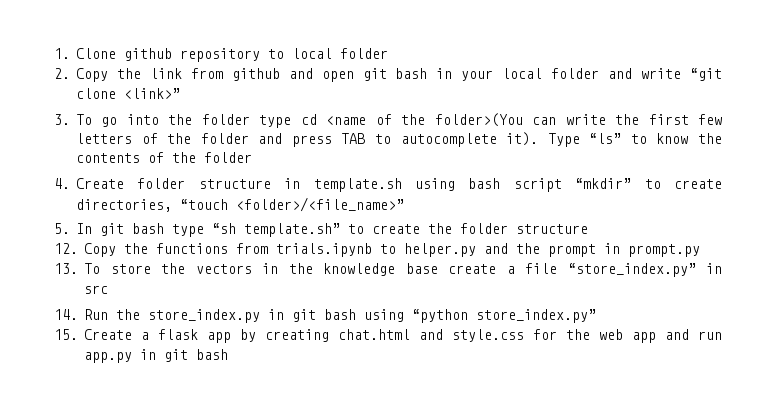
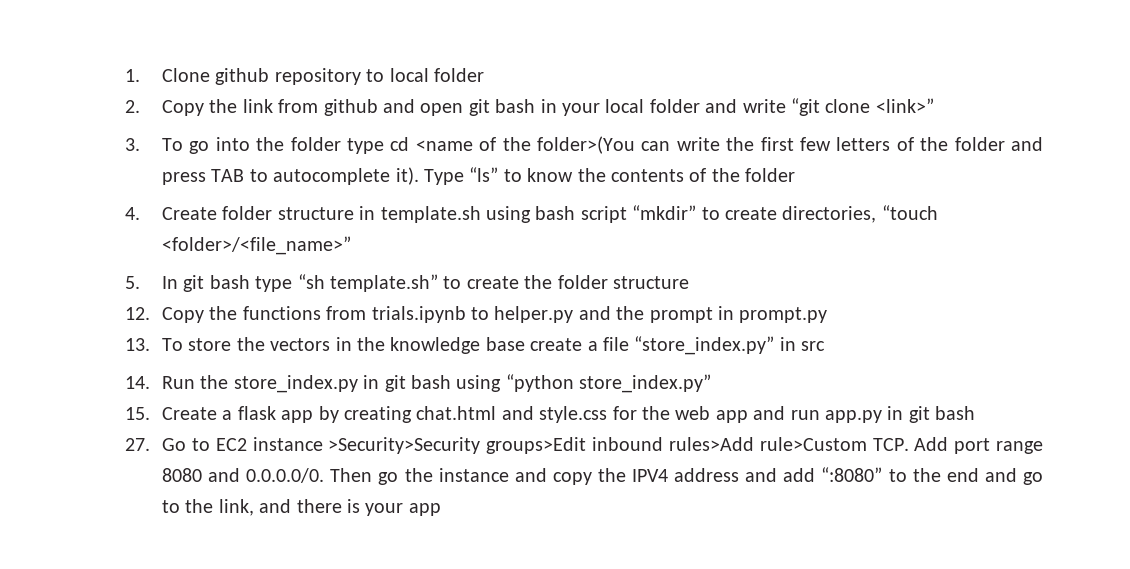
+ 27. Go to EC2 instance >Security>Security groups>Edit inbound rules>Add rule>Custom TCP. Add port range 8080 and 0.0.0.0/0. Then go the instance and copy the IPV4 address and add “:8080” to the end and go to the link, and there is your app

